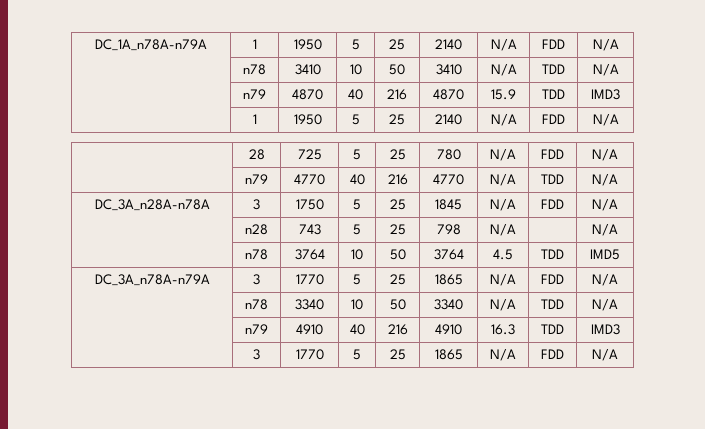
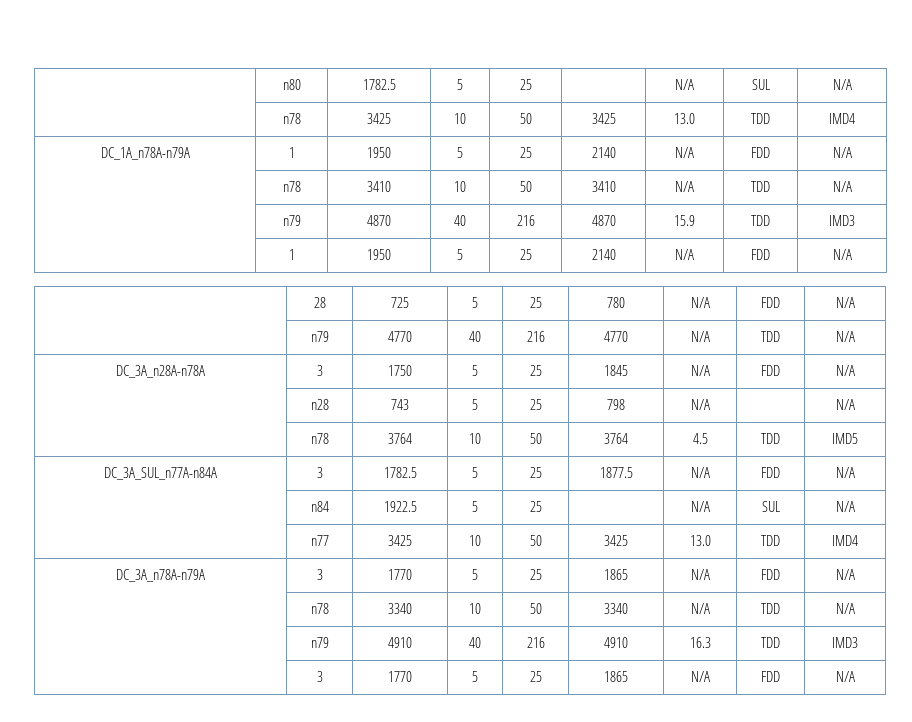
+ | n80 | 1782.5 | 5 | 25 | | N/A | SUL | N/A
+ | n78 | 3425 | 10 | 50 | 3425 | 13.0 | TDD | IMD4
+ DC_3A_SUL_n77A-n84A | 3 | 1782.5 | 5 | 25 | 1877.5 | N/A | FDD | N/A
+ | n84 | 1922.5 | 5 | 25 | | N/A | SUL | N/A
+ | n77 | 3425 | 10 | 50 | 3425 | 13.0 | TDD | IMD4

